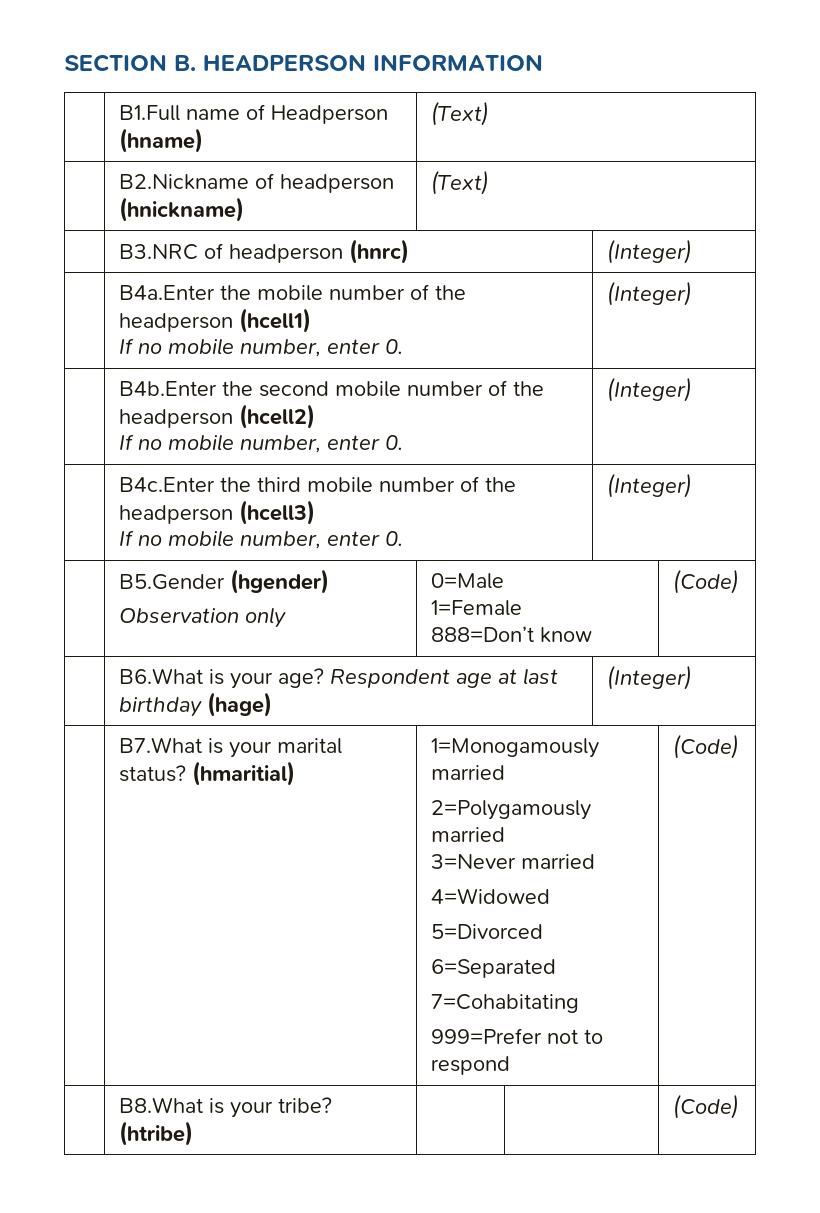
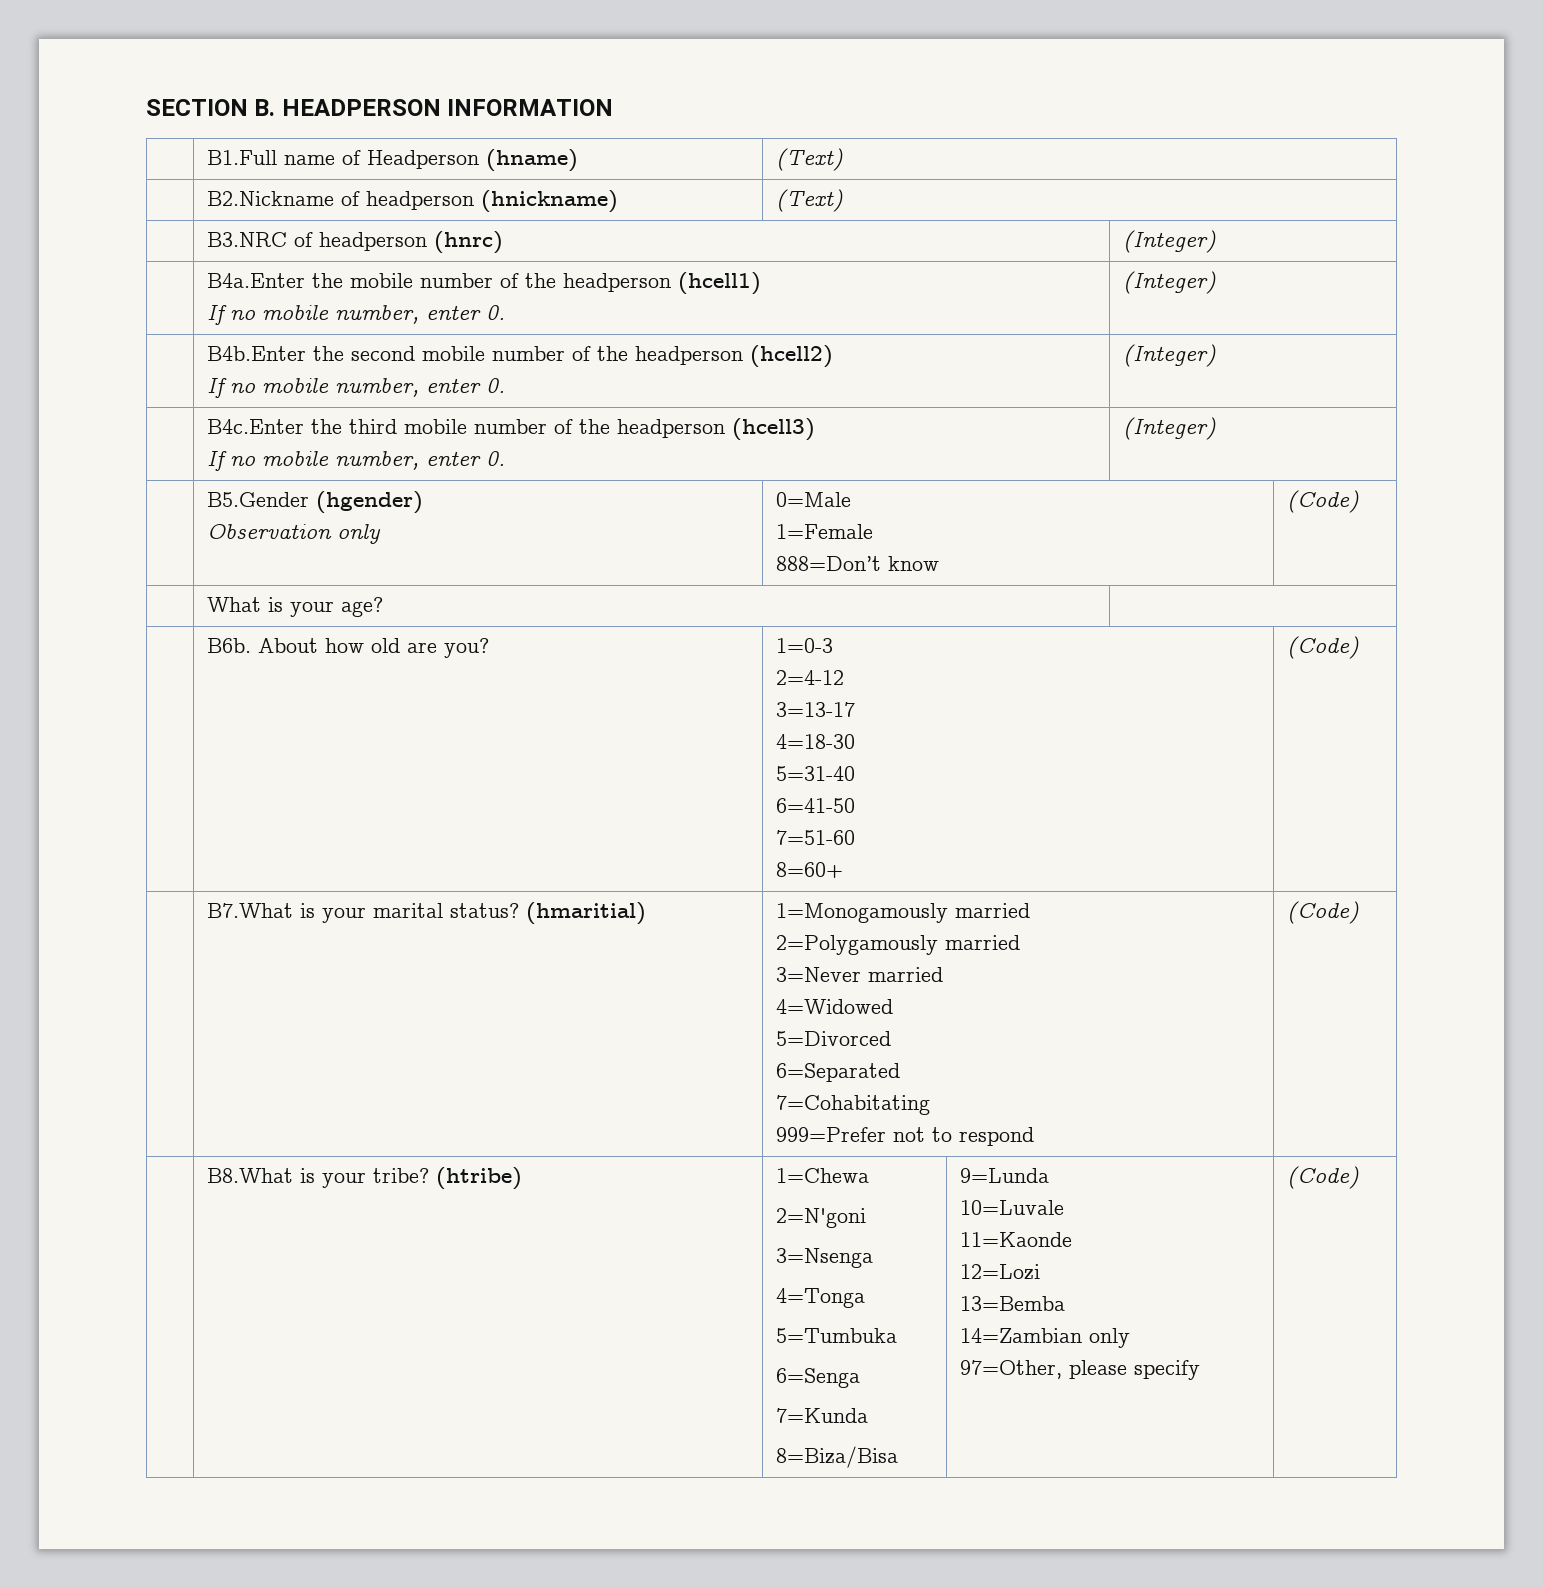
- | B6.What is your age? Respondent age at last birthday (hage) | (Integer)
+ | What is your age? |
+ | B6b. About how old are you? | 1=0-3
+ 2=4-12
+ 3=13-17
+ 4=18-30
+ 5=31-40
+ 6=41-50
+ 7=51-60
+ 8=60+ | (Code)
- | B8.What is your tribe? (htribe) | | | (Code)
+ | B8.What is your tribe? (htribe) | 1=Chewa
+ 2=N'goni
+ 3=Nsenga
+ 4=Tonga
+ 5=Tumbuka
+ 6=Senga
+ 7=Kunda
+ 8=Biza/Bisa | 9=Lunda
+ 10=Luvale
+ 11=Kaonde
+ 12=Lozi
+ 13=Bemba
+ 14=Zambian only
+ 97=Other, please specify | (Code)

